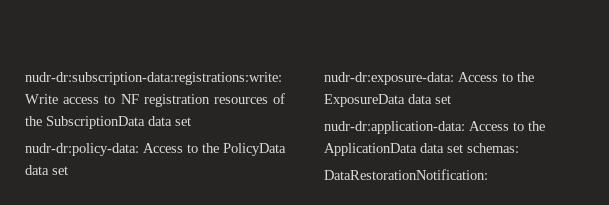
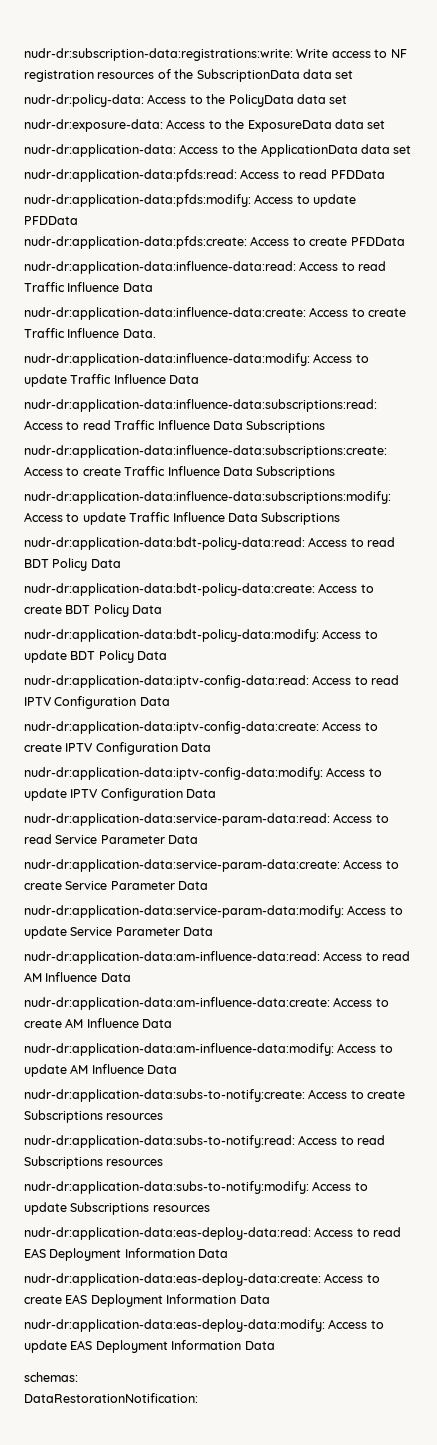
- nudr-dr:application-data: Access to the ApplicationData data set schemas:
+ nudr-dr:application-data: Access to the ApplicationData data set
+ nudr-dr:application-data:pfds:read: Access to read PFDData
+ nudr-dr:application-data:pfds:modify: Access to update PFDData
+ nudr-dr:application-data:pfds:create: Access to create PFDData
+ nudr-dr:application-data:influence-data:read: Access to read Traffic Influence Data
+ nudr-dr:application-data:influence-data:create: Access to create Traffic Influence Data.
+ nudr-dr:application-data:influence-data:modify: Access to update Traffic Influence Data
+ nudr-dr:application-data:influence-data:subscriptions:read: Access to read Traffic Influence Data Subscriptions
+ nudr-dr:application-data:influence-data:subscriptions:create: Access to create Traffic Influence Data Subscriptions
+ nudr-dr:application-data:influence-data:subscriptions:modify: Access to update Traffic Influence Data Subscriptions
+ nudr-dr:application-data:bdt-policy-data:read: Access to read BDT Policy Data
+ nudr-dr:application-data:bdt-policy-data:create: Access to create BDT Policy Data
+ nudr-dr:application-data:bdt-policy-data:modify: Access to update BDT Policy Data
+ nudr-dr:application-data:iptv-config-data:read: Access to read IPTV Configuration Data
+ nudr-dr:application-data:iptv-config-data:create: Access to create IPTV Configuration Data
+ nudr-dr:application-data:iptv-config-data:modify: Access to update IPTV Configuration Data
+ nudr-dr:application-data:service-param-data:read: Access to read Service Parameter Data
+ nudr-dr:application-data:service-param-data:create: Access to create Service Parameter Data
+ nudr-dr:application-data:service-param-data:modify: Access to update Service Parameter Data
+ nudr-dr:application-data:am-influence-data:read: Access to read AM Influence Data
+ nudr-dr:application-data:am-influence-data:create: Access to create AM Influence Data
+ nudr-dr:application-data:am-influence-data:modify: Access to update AM Influence Data
+ nudr-dr:application-data:subs-to-notify:create: Access to create Subscriptions resources
+ nudr-dr:application-data:subs-to-notify:read: Access to read Subscriptions resources
+ nudr-dr:application-data:subs-to-notify:modify: Access to update Subscriptions resources
+ nudr-dr:application-data:eas-deploy-data:read: Access to read EAS Deployment Information Data
+ nudr-dr:application-data:eas-deploy-data:create: Access to create EAS Deployment Information Data
+ nudr-dr:application-data:eas-deploy-data:modify: Access to update EAS Deployment Information Data
+ schemas:

